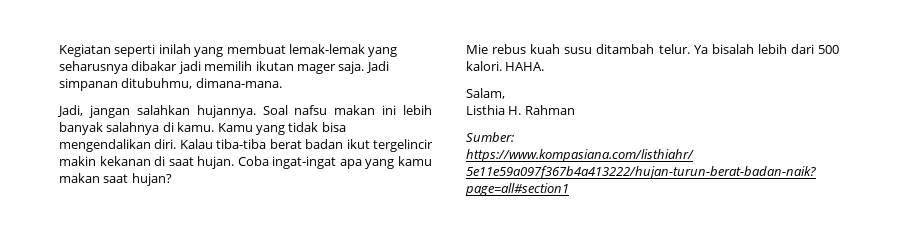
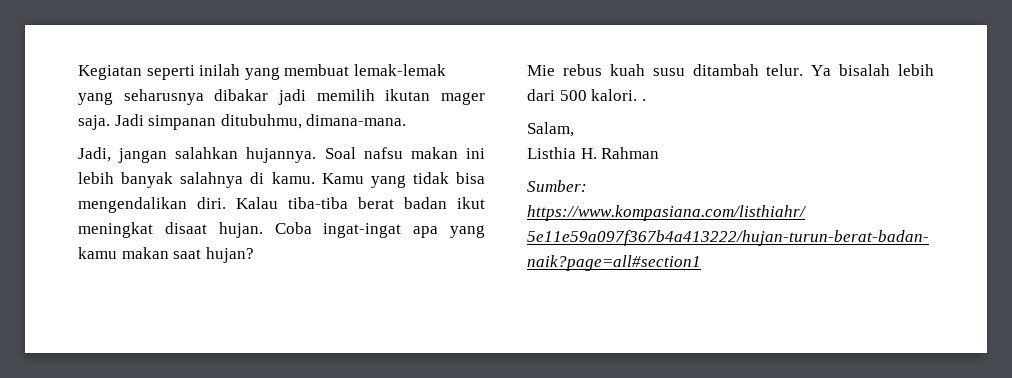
- Kalau tiba-tiba berat badan ikut tergelincir makin kekanan di saat hujan.
+ Kalau tiba-tiba berat badan ikut meningkat disaat hujan.
- Ya bisalah lebih dari 500 kalori. HAHA.
+ Ya bisalah lebih dari 500 kalori. .

